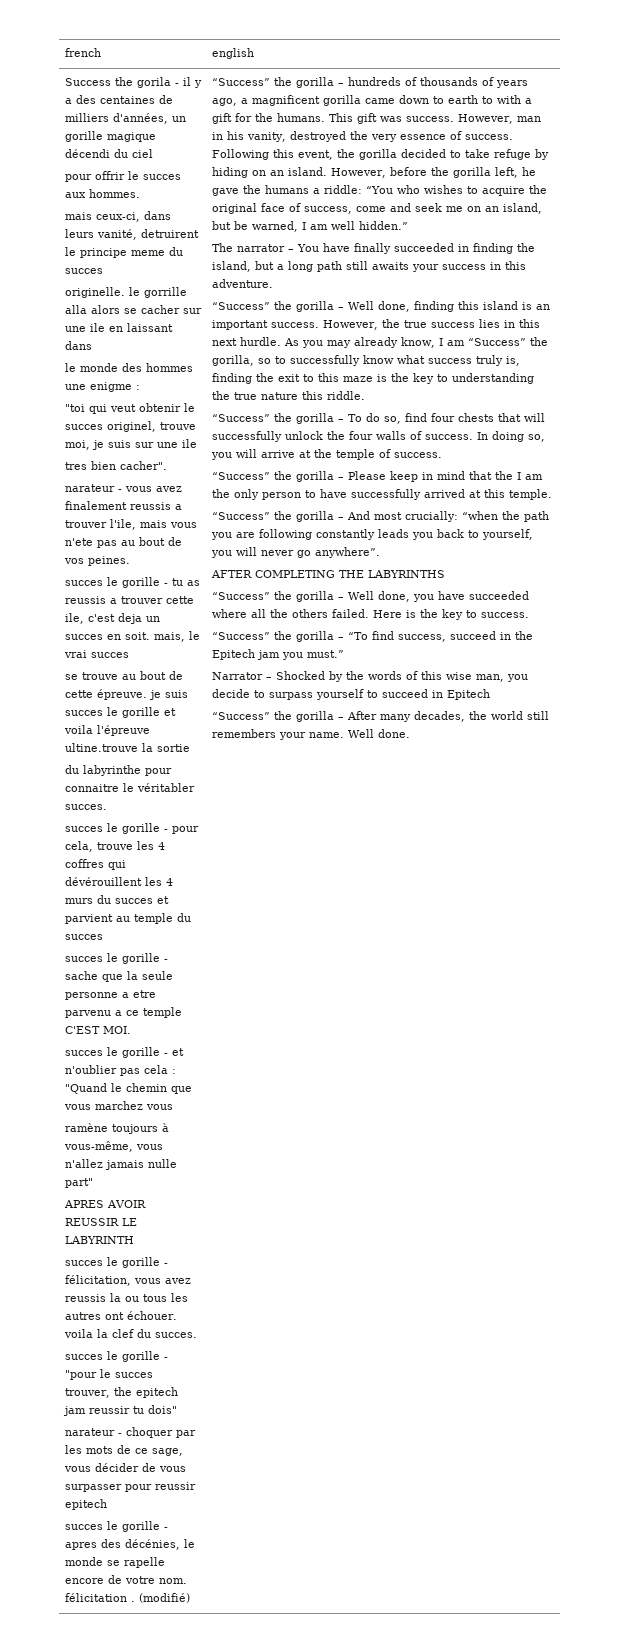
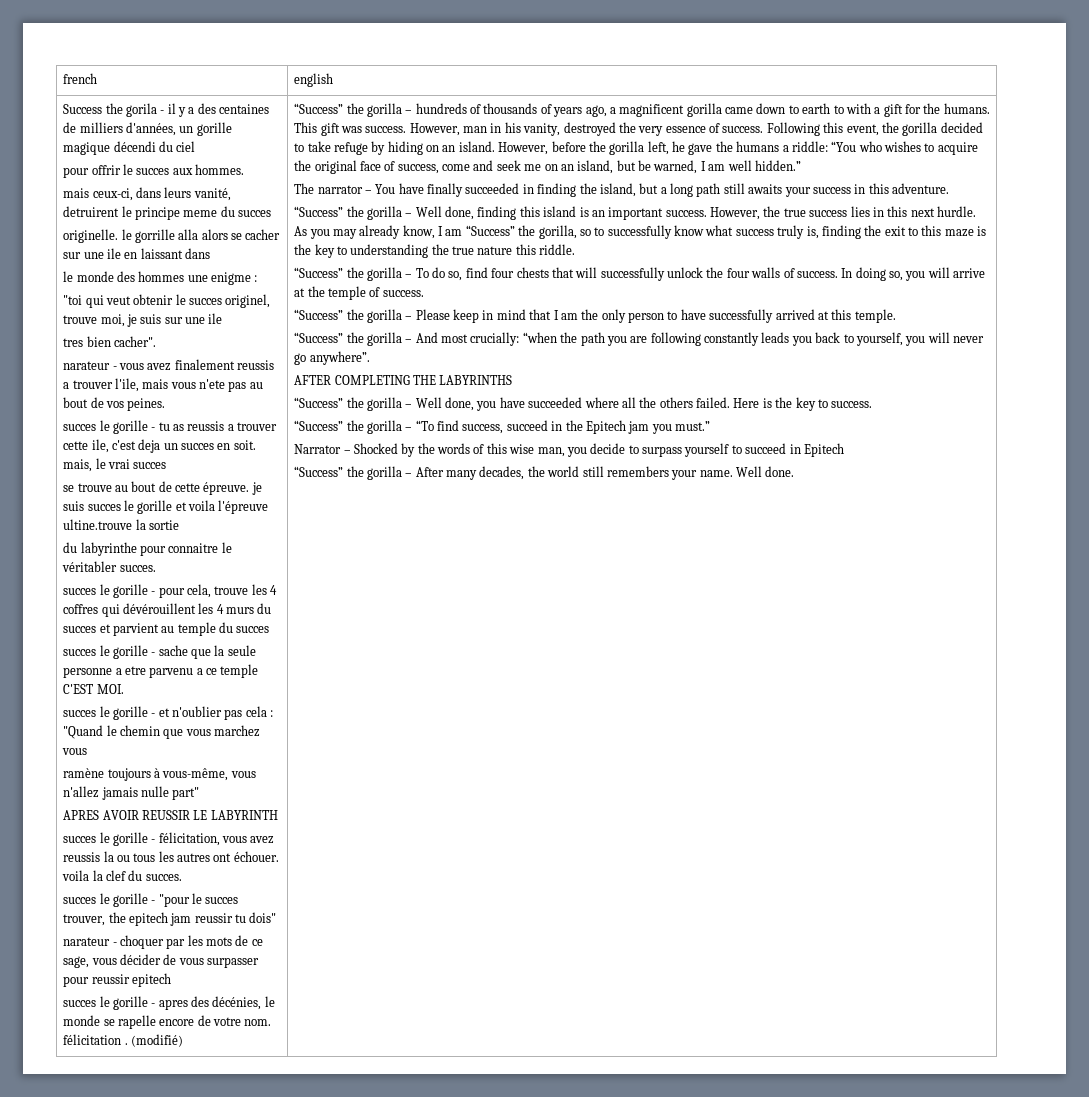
- “Success” the gorilla – Please keep in mind that the I am the only person to have successfully arrived at this temple.
+ “Success” the gorilla – Please keep in mind that I am the only person to have successfully arrived at this temple.

